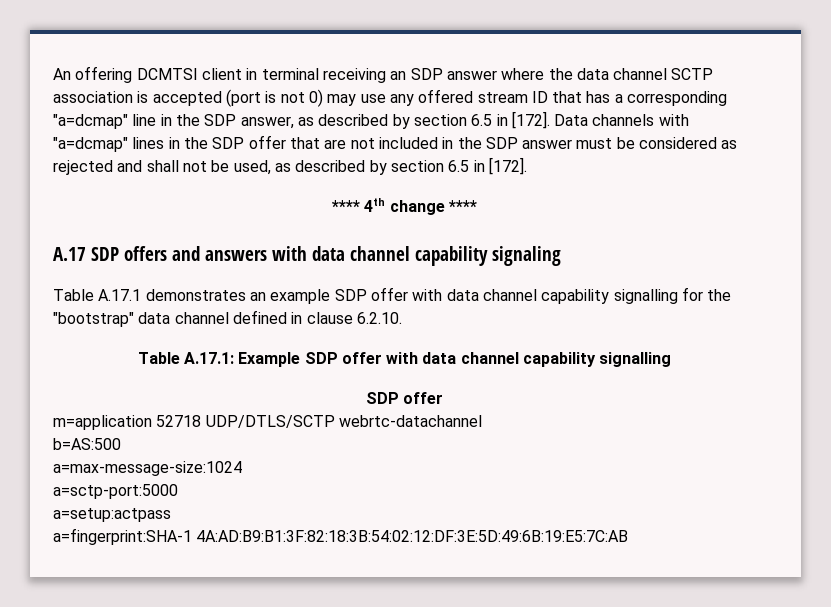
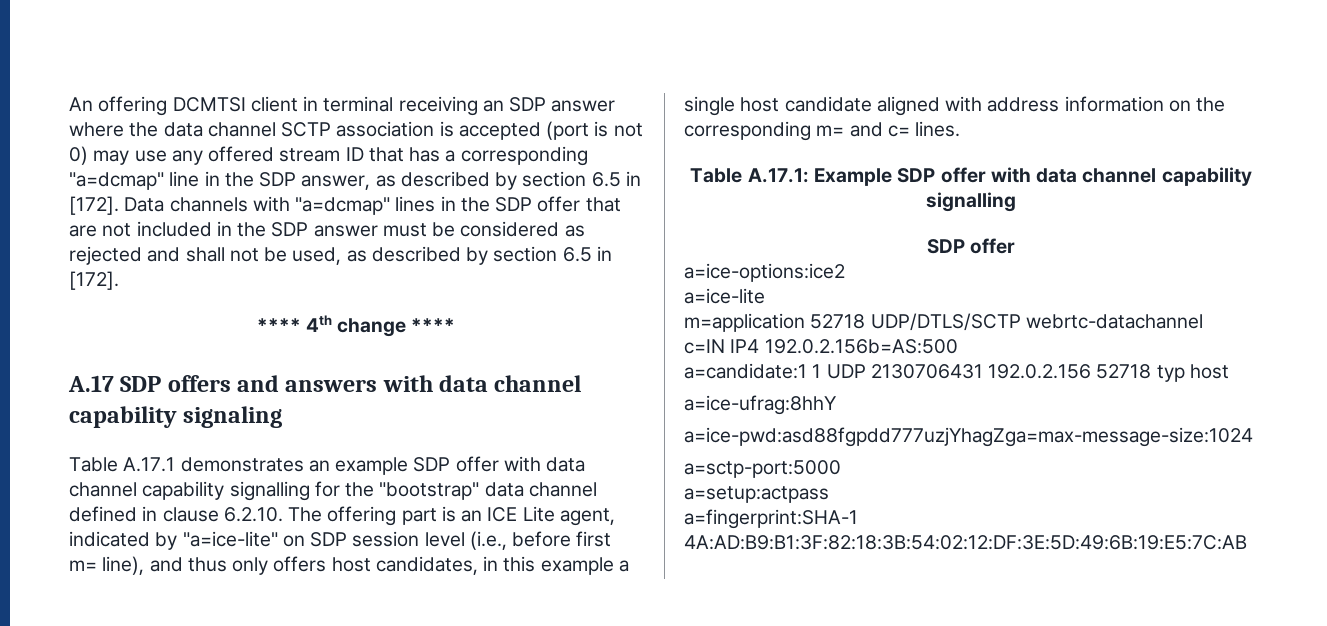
- Table A.17.1 demonstrates an example SDP offer with data channel capability signalling for the "bootstrap" data channel defined in clause 6.2.10.
+ Table A.17.1 demonstrates an example SDP offer with data channel capability signalling for the "bootstrap" data channel defined in clause 6.2.10. The offering part is an ICE Lite agent, indicated by "a=ice-lite" on SDP session level (i.e., before first m= line), and thus only offers host candidates, in this example a single host candidate aligned with address information on the corresponding m= and c= lines.
+ a=ice-options:ice2
+ a=ice-lite
- b=AS:500
- a=max-message-size:1024
+ c=IN IP4 192.0.2.156b=AS:500
+ a=candidate:1 1 UDP 2130706431 192.0.2.156 52718 typ host
+ a=ice-ufrag:8hhY
+ a=ice-pwd:asd88fgpdd777uzjYhagZga=max-message-size:1024

